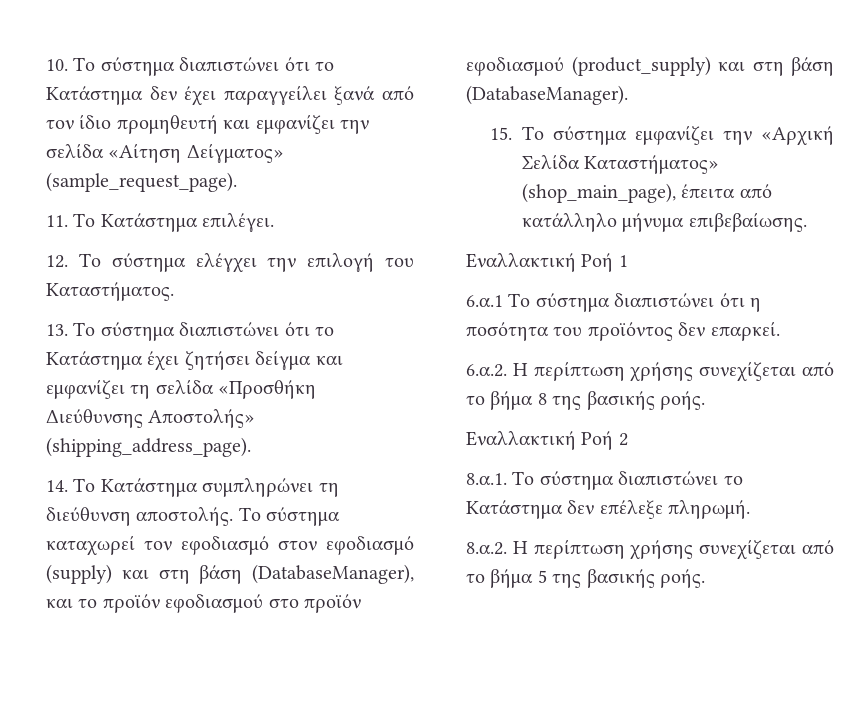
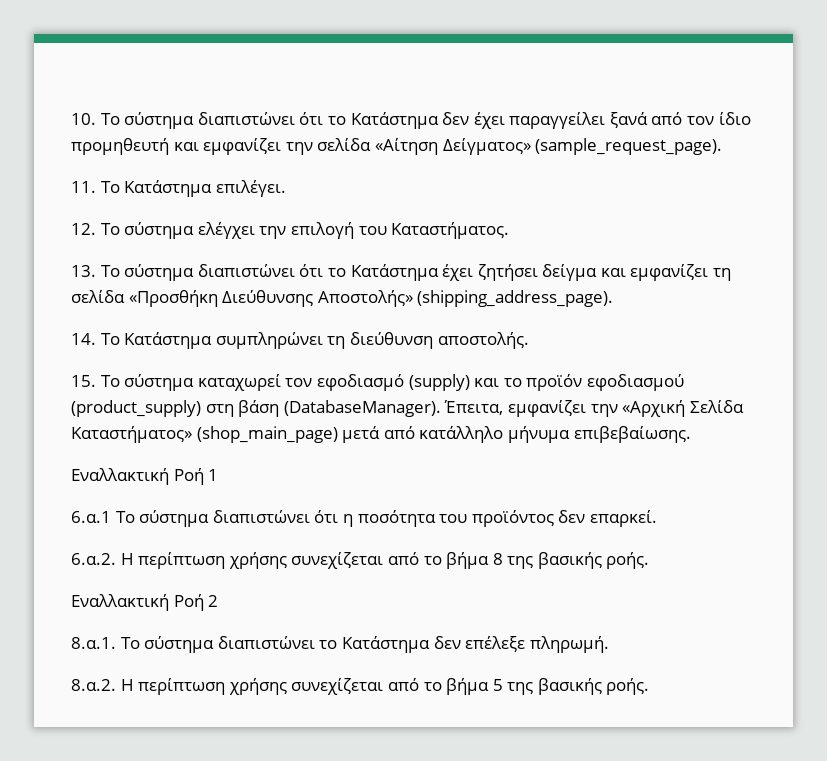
- 14. Το Κατάστημα συμπληρώνει τη διεύθυνση αποστολής. Το σύστημα καταχωρεί τον εφοδιασμό στον εφοδιασμό (supply) και στη βάση (DatabaseManager), και το προϊόν εφοδιασμού στο προϊόν εφοδιασμού (product_supply) και στη βάση (DatabaseManager).
- 15. Το σύστημα εμφανίζει την «Αρχική Σελίδα Καταστήματος» (shop_main_page), έπειτα από κατάλληλο μήνυμα επιβεβαίωσης.
+ 14. Το Κατάστημα συμπληρώνει τη διεύθυνση αποστολής.
+ 15. Το σύστημα καταχωρεί τον εφοδιασμό (supply) και το προϊόν εφοδιασμού (product_supply) στη βάση (DatabaseManager). Έπειτα, εμφανίζει την «Αρχική Σελίδα Καταστήματος» (shop_main_page) μετά από κατάλληλο μήνυμα επιβεβαίωσης.

